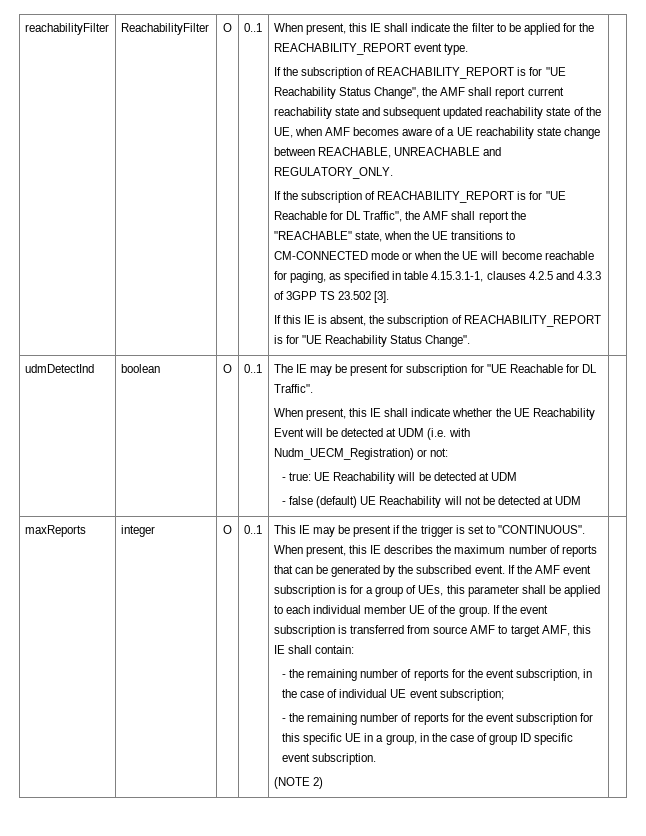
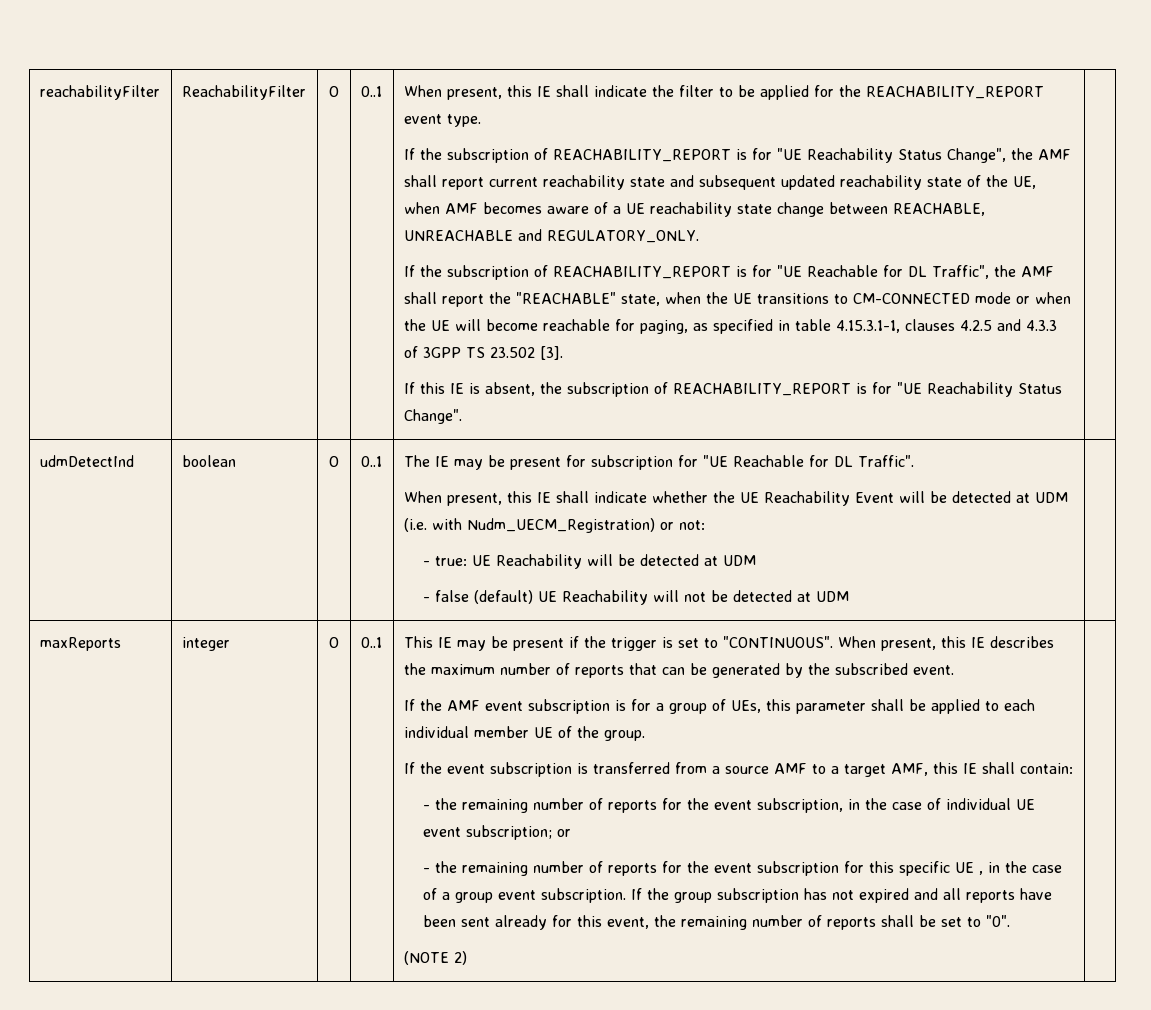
- When present, this IE describes the maximum number of reports that can be generated by the subscribed event. If the AMF event subscription is for a group of UEs, this parameter shall be applied to each individual member UE of the group. If the event subscription is transferred from source AMF to target AMF, this IE shall contain:
+ When present, this IE describes the maximum number of reports that can be generated by the subscribed event.
+ If the AMF event subscription is for a group of UEs, this parameter shall be applied to each individual member UE of the group.
+ If the event subscription is transferred from a source AMF to a target AMF, this IE shall contain:
- - the remaining number of reports for the event subscription, in the case of individual UE event subscription;
+ - the remaining number of reports for the event subscription, in the case of individual UE event subscription; or
- - the remaining number of reports for the event subscription for this specific UE in a group, in the case of group ID specific event subscription.
+ - the remaining number of reports for the event subscription for this specific UE , in the case of a group event subscription. If the group subscription has not expired and all reports have been sent already for this event, the remaining number of reports shall be set to "0".

